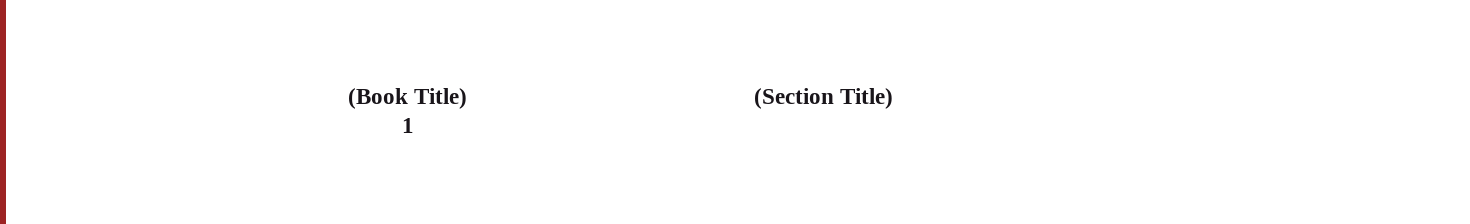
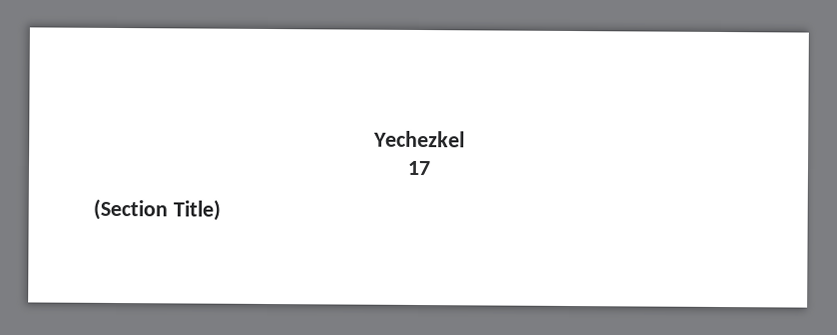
- (Book Title)
- 1
+ Yechezkel
+ 17

